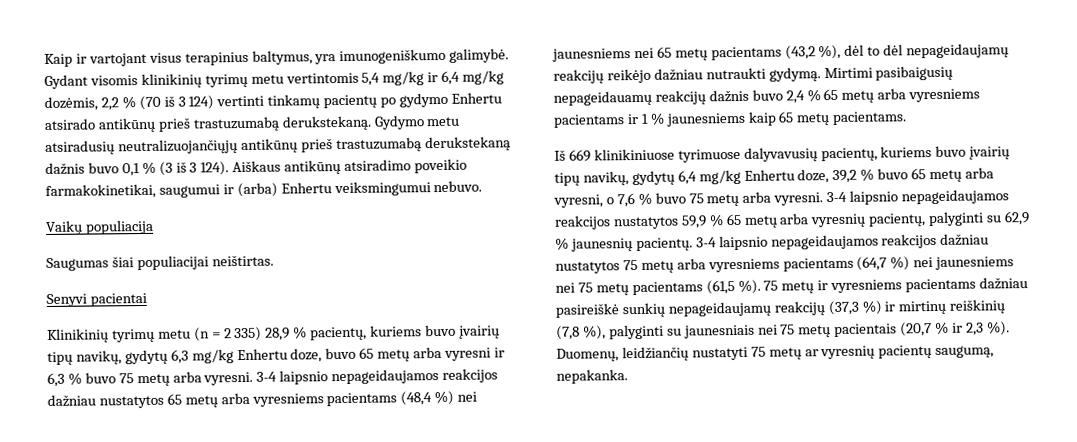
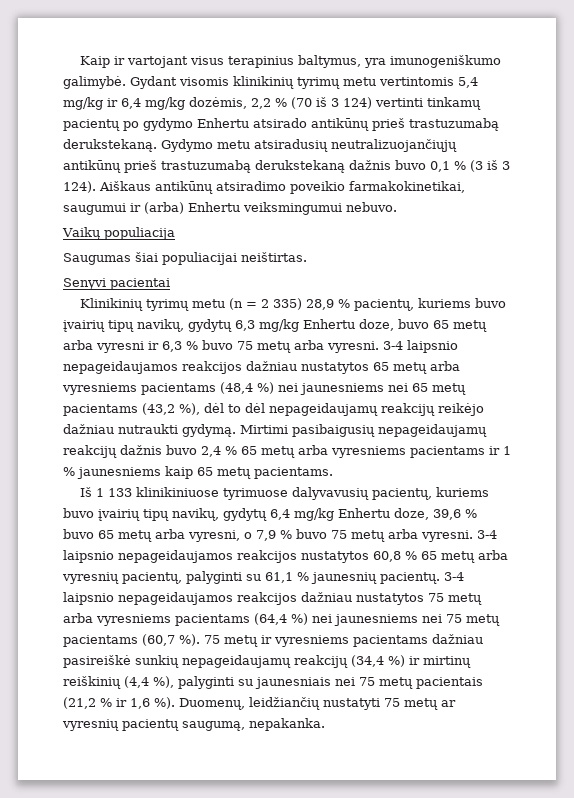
- Mirtimi pasibaigusių nepageidauamų reakcijų dažnis buvo 2,4 % 65 metų arba vyresniems pacientams ir 1 % jaunesniems kaip 65 metų pacientams.
+ Mirtimi pasibaigusių nepageidaujamų reakcijų dažnis buvo 2,4 % 65 metų arba vyresniems pacientams ir 1 % jaunesniems kaip 65 metų pacientams.
- Iš 669 klinikiniuose tyrimuose dalyvavusių pacientų, kuriems buvo įvairių tipų navikų, gydytų 6,4 mg/kg Enhertu doze, 39,2 % buvo 65 metų arba vyresni, o 7,6 % buvo 75 metų arba vyresni.
+ Iš 1 133 klinikiniuose tyrimuose dalyvavusių pacientų, kuriems buvo įvairių tipų navikų, gydytų 6,4 mg/kg Enhertu doze, 39,6 % buvo 65 metų arba vyresni, o 7,9 % buvo 75 metų arba vyresni.
- 3-4 laipsnio nepageidaujamos reakcijos nustatytos 59,9 % 65 metų arba vyresnių pacientų, palyginti su 62,9 % jaunesnių pacientų.
+ 3-4 laipsnio nepageidaujamos reakcijos nustatytos 60,8 % 65 metų arba vyresnių pacientų, palyginti su 61,1 % jaunesnių pacientų.
- 3-4 laipsnio nepageidaujamos reakcijos dažniau nustatytos 75 metų arba vyresniems pacientams (64,7 %) nei jaunesniems nei 75 metų pacientams (61,5 %).
+ 3-4 laipsnio nepageidaujamos reakcijos dažniau nustatytos 75 metų arba vyresniems pacientams (64,4 %) nei jaunesniems nei 75 metų pacientams (60,7 %).
- 75 metų ir vyresniems pacientams dažniau pasireiškė sunkių nepageidaujamų reakcijų (37,3 %) ir mirtinų reiškinių (7,8 %), palyginti su jaunesniais nei 75 metų pacientais (20,7 % ir 2,3 %).
+ 75 metų ir vyresniems pacientams dažniau pasireiškė sunkių nepageidaujamų reakcijų (34,4 %) ir mirtinų reiškinių (4,4 %), palyginti su jaunesniais nei 75 metų pacientais (21,2 % ir 1,6 %).

